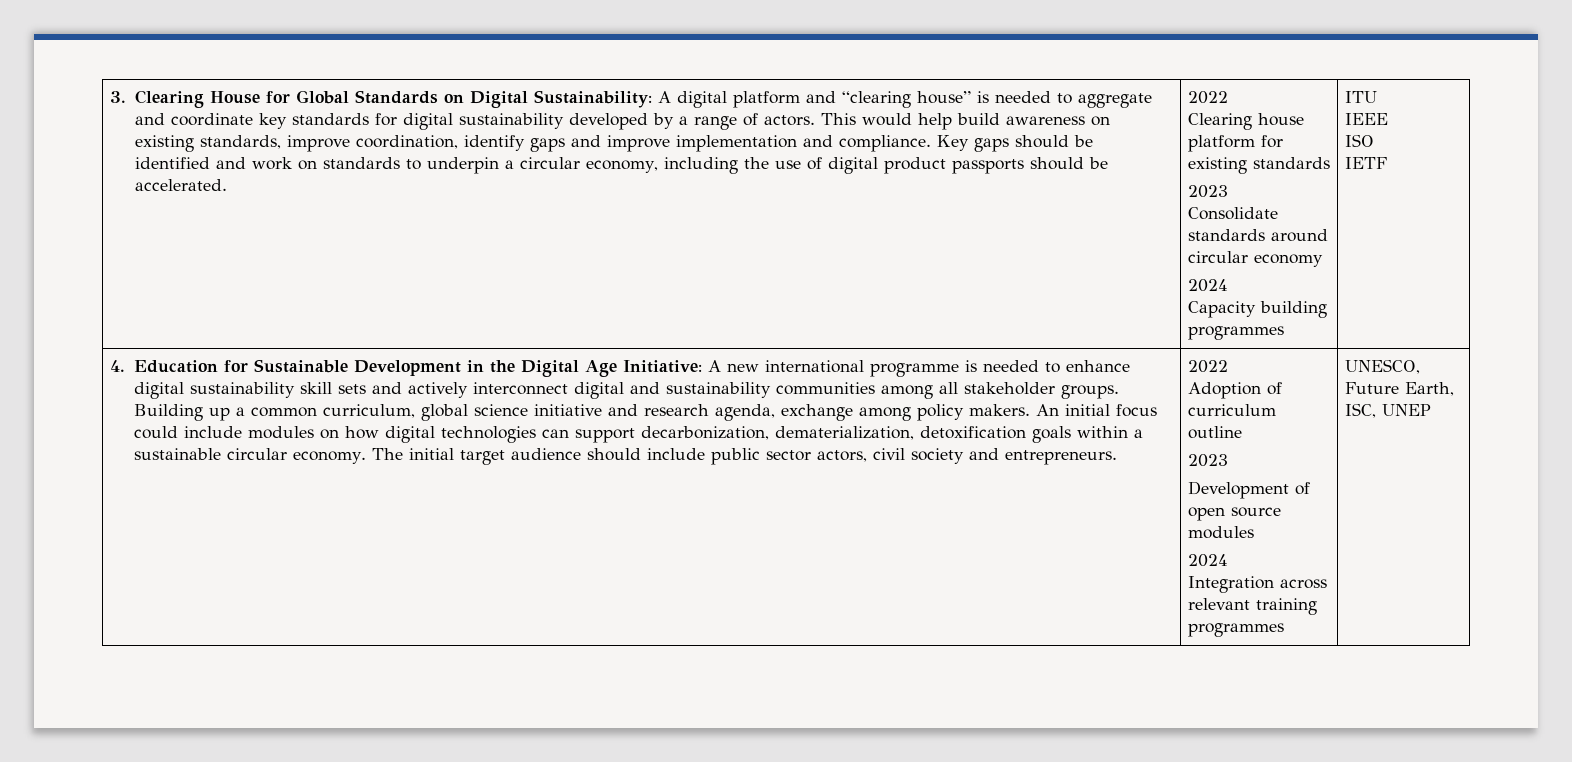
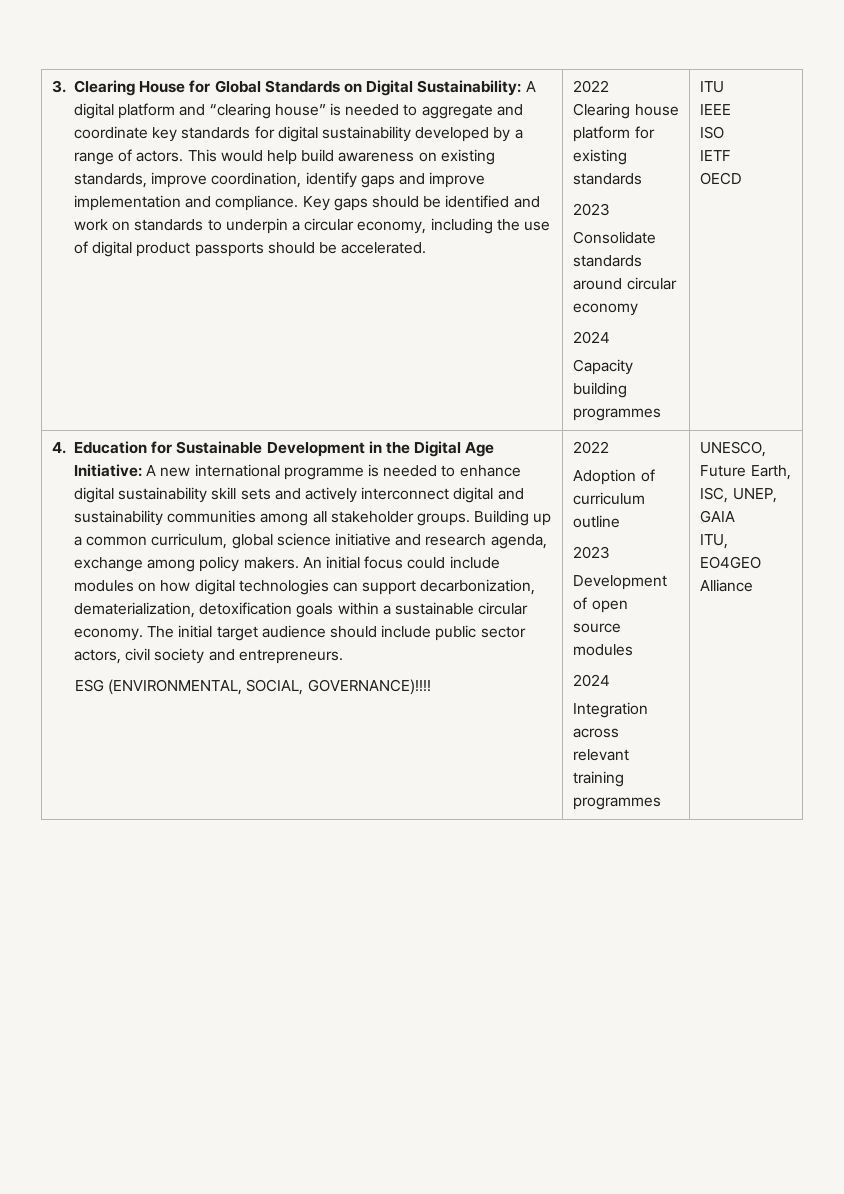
+ OECD
+ ESG (ENVIRONMENTAL, SOCIAL, GOVERNANCE)!!!!
- UNESCO, Future Earth, ISC, UNEP
+ UNESCO, Future Earth, ISC, UNEP, GAIA
+ ITU, EO4GEO Alliance

